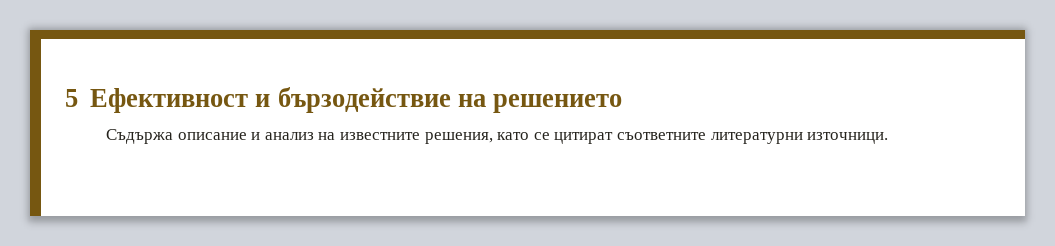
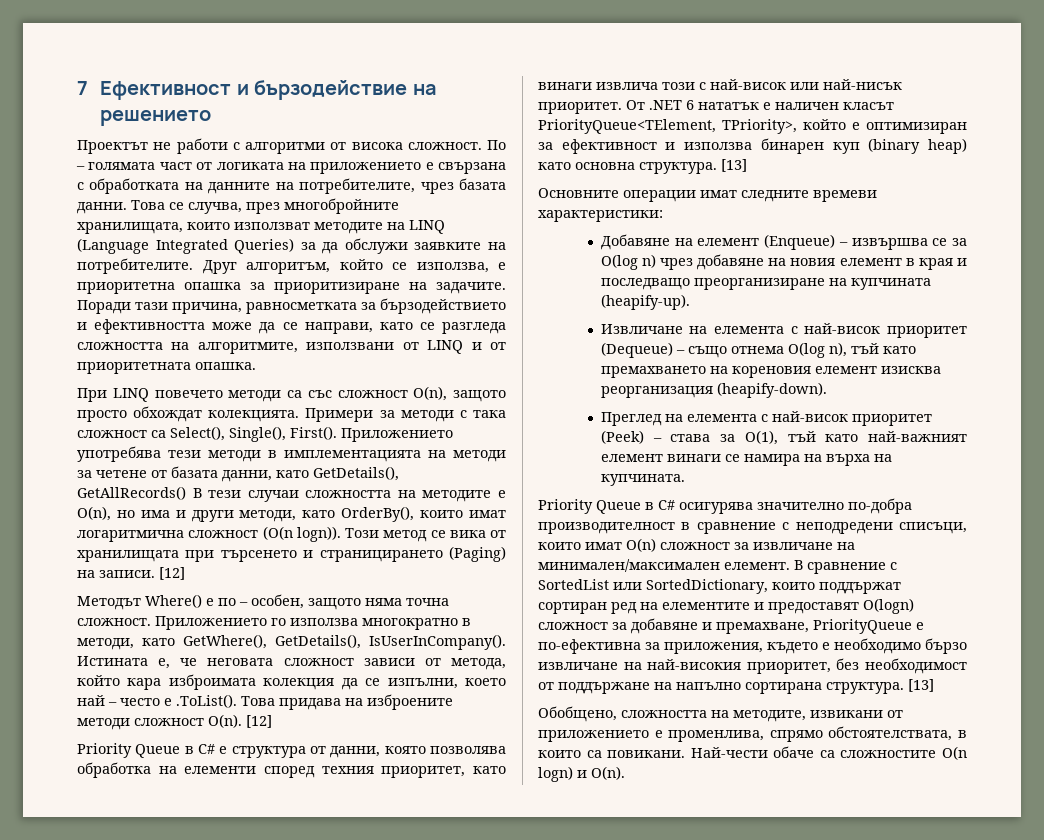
- 5 Ефективност и бързодействие на решението
+ 7 Ефективност и бързодействие на решението
- Съдържа описание и анализ на известните решения, като се цитират съответните литературни източници.
+ Проектът не работи с алгоритми от висока сложност. По – голямата част от логиката на приложението е свързана с обработката на данните на потребителите, чрез базата данни. Това се случва, през многобройните хранилищата, които използват методите на LINQ (Language Integrated Queries) за да обслужи заявките на потребителите. Друг алгоритъм, който се използва, е приоритетна опашка за приоритизиране на задачите. Поради тази причина, равносметката за бързодействието и ефективността може да се направи, като се разгледа сложността на алгоритмите, използвани от LINQ и от приоритетната опашка.
+ При LINQ повечето методи са със сложност O(n), защото просто обхождат колекцията. Примери за методи с така сложност са Select(), Single(), First(). Приложението употребява тези методи в имплементацията на методи за четене от базата данни, като GetDetails(), GetAllRecords() В тези случаи сложността на методите е O(n), но има и други методи, като OrderBy(), които имат логаритмична сложност (O(n logn)). Този метод се вика от хранилищата при търсенето и страницирането (Paging) на записи. [12]
+ Методът Where() е по – особен, защото няма точна сложност. Приложението го използва многократно в методи, като GetWhere(), GetDetails(), IsUserInCompany(). Истината е, че неговата сложност зависи от метода, който кара изброимата колекция да се изпълни, което най – често е .ToList(). Това придава на изброените методи сложност O(n). [12]
+ Priority Queue в C# е структура от данни, която позволява обработка на елементи според техния приоритет, като винаги извлича този с най-висок или най-нисък приоритет. От .NET 6 нататък е наличен класът PriorityQueue<TElement, TPriority>, който е оптимизиран за ефективност и използва бинарен куп (binary heap) като основна структура. [13]
+ Основните операции имат следните времеви характеристики:
+ Добавяне на елемент (Enqueue) – извършва се за O(log n) чрез добавяне на новия елемент в края и последващо преорганизиране на купчината (heapify-up).
+ Извличане на елемента с най-висок приоритет (Dequeue) – също отнема O(log n), тъй като премахването на кореновия елемент изисква реорганизация (heapify-down).
+ Преглед на елемента с най-висок приоритет (Peek) – става за O(1), тъй като най-важният елемент винаги се намира на върха на купчината.
+ Priority Queue в C# осигурява значително по-добра производителност в сравнение с неподредени списъци, които имат O(n) сложност за извличане на минимален/максимален елемент. В сравнение с SortedList или SortedDictionary, които поддържат сортиран ред на елементите и предоставят O(logn) сложност за добавяне и премахване, PriorityQueue е по-ефективна за приложения, където е необходимо бързо извличане на най-високия приоритет, без необходимост от поддържане на напълно сортирана структура. [13]
+ Обобщено, сложността на методите, извикани от приложението е променлива, спрямо обстоятелствата, в които са повикани. Най-чести обаче са сложностите O(n logn) и O(n).

